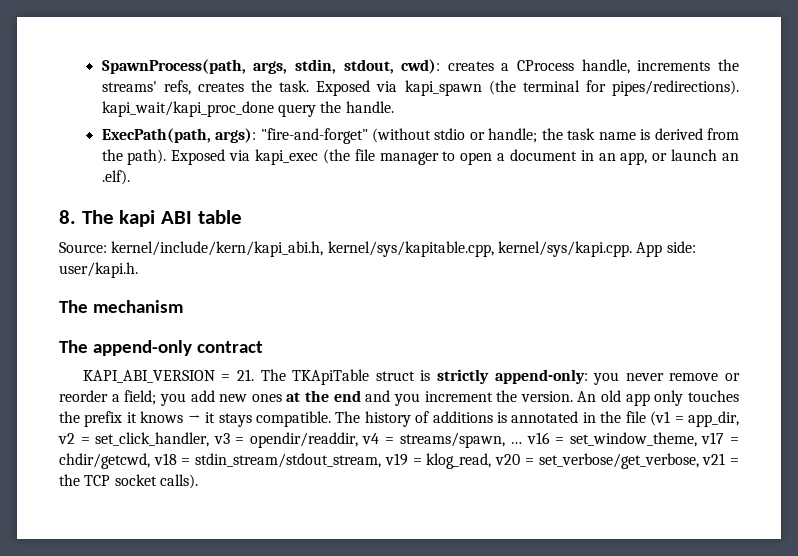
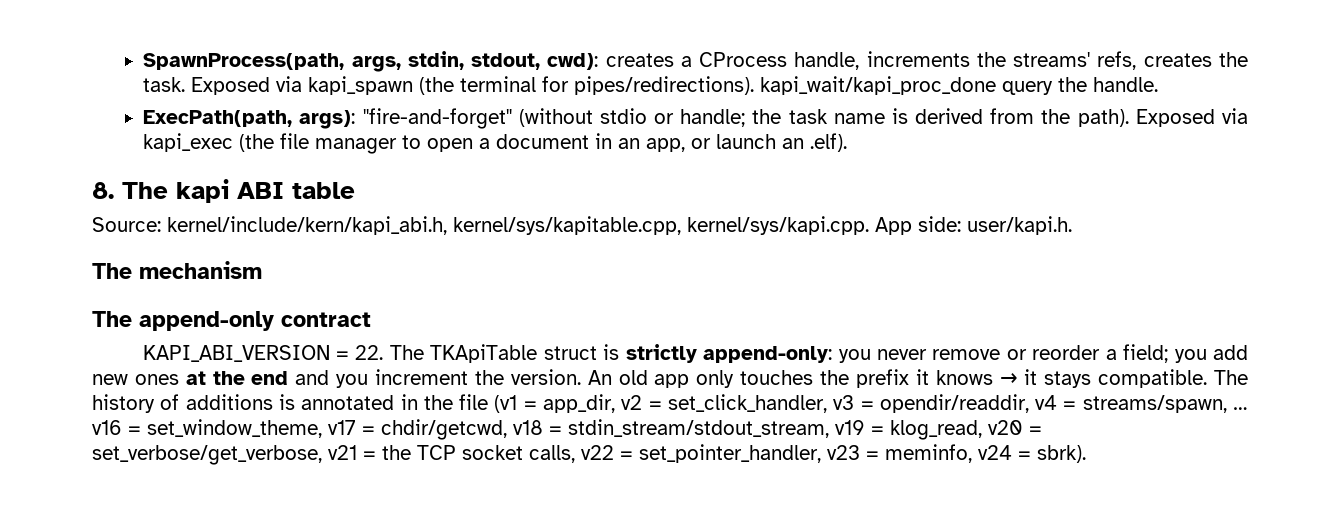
- KAPI_ABI_VERSION = 21. The TKApiTable struct is strictly append-only: you never remove or reorder a field; you add new ones at the end and you increment the version.
+ KAPI_ABI_VERSION = 22. The TKApiTable struct is strictly append-only: you never remove or reorder a field; you add new ones at the end and you increment the version.
- The history of additions is annotated in the file (v1 = app_dir, v2 = set_click_handler, v3 = opendir/readdir, v4 = streams/spawn, … v16 = set_window_theme, v17 = chdir/getcwd, v18 = stdin_stream/stdout_stream, v19 = klog_read, v20 = set_verbose/get_verbose, v21 = the TCP socket calls).
+ The history of additions is annotated in the file (v1 = app_dir, v2 = set_click_handler, v3 = opendir/readdir, v4 = streams/spawn, … v16 = set_window_theme, v17 = chdir/getcwd, v18 = stdin_stream/stdout_stream, v19 = klog_read, v20 = set_verbose/get_verbose, v21 = the TCP socket calls, v22 = set_pointer_handler, v23 = meminfo, v24 = sbrk).

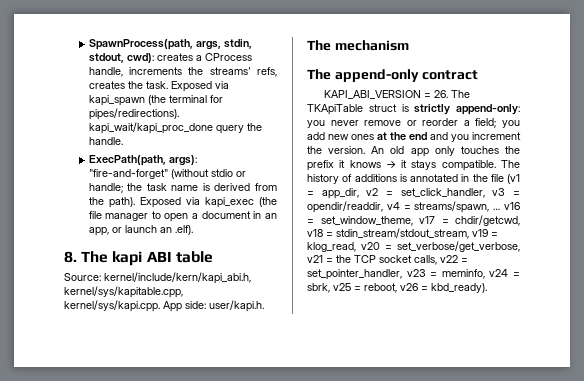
- KAPI_ABI_VERSION = 22. The TKApiTable struct is strictly append-only: you never remove or reorder a field; you add new ones at the end and you increment the version.
+ KAPI_ABI_VERSION = 26. The TKApiTable struct is strictly append-only: you never remove or reorder a field; you add new ones at the end and you increment the version.
- The history of additions is annotated in the file (v1 = app_dir, v2 = set_click_handler, v3 = opendir/readdir, v4 = streams/spawn, … v16 = set_window_theme, v17 = chdir/getcwd, v18 = stdin_stream/stdout_stream, v19 = klog_read, v20 = set_verbose/get_verbose, v21 = the TCP socket calls, v22 = set_pointer_handler, v23 = meminfo, v24 = sbrk).
+ The history of additions is annotated in the file (v1 = app_dir, v2 = set_click_handler, v3 = opendir/readdir, v4 = streams/spawn, … v16 = set_window_theme, v17 = chdir/getcwd, v18 = stdin_stream/stdout_stream, v19 = klog_read, v20 = set_verbose/get_verbose, v21 = the TCP socket calls, v22 = set_pointer_handler, v23 = meminfo, v24 = sbrk, v25 = reboot, v26 = kbd_ready).

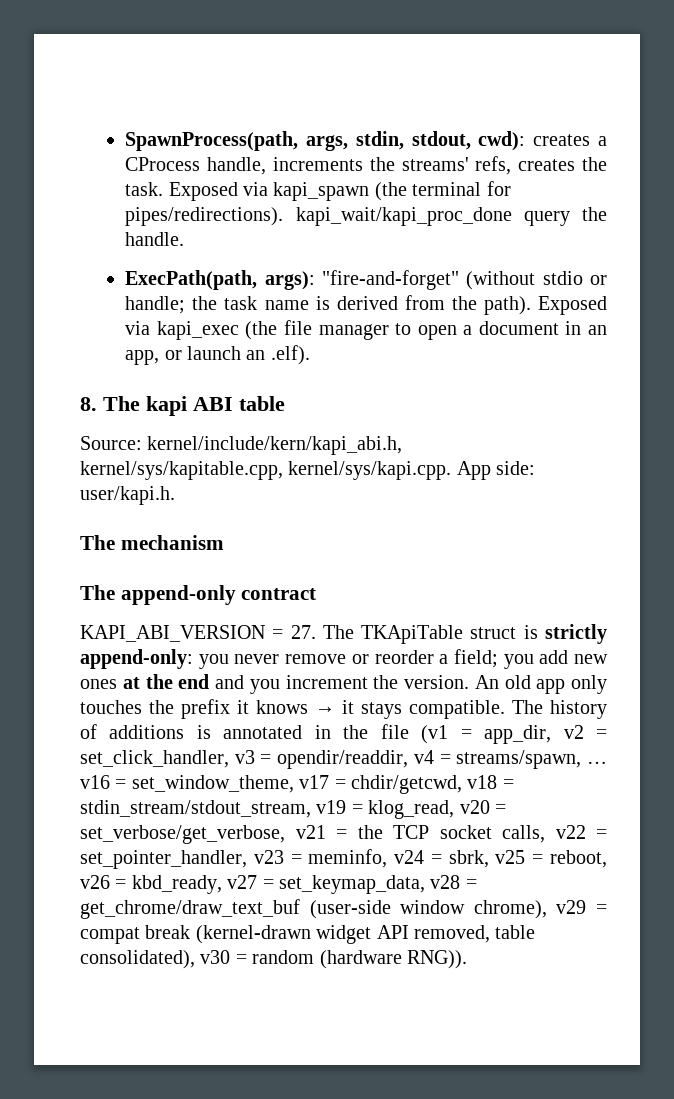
- KAPI_ABI_VERSION = 26. The TKApiTable struct is strictly append-only: you never remove or reorder a field; you add new ones at the end and you increment the version.
+ KAPI_ABI_VERSION = 27. The TKApiTable struct is strictly append-only: you never remove or reorder a field; you add new ones at the end and you increment the version.
- The history of additions is annotated in the file (v1 = app_dir, v2 = set_click_handler, v3 = opendir/readdir, v4 = streams/spawn, … v16 = set_window_theme, v17 = chdir/getcwd, v18 = stdin_stream/stdout_stream, v19 = klog_read, v20 = set_verbose/get_verbose, v21 = the TCP socket calls, v22 = set_pointer_handler, v23 = meminfo, v24 = sbrk, v25 = reboot, v26 = kbd_ready).
+ The history of additions is annotated in the file (v1 = app_dir, v2 = set_click_handler, v3 = opendir/readdir, v4 = streams/spawn, … v16 = set_window_theme, v17 = chdir/getcwd, v18 = stdin_stream/stdout_stream, v19 = klog_read, v20 = set_verbose/get_verbose, v21 = the TCP socket calls, v22 = set_pointer_handler, v23 = meminfo, v24 = sbrk, v25 = reboot, v26 = kbd_ready, v27 = set_keymap_data, v28 = get_chrome/draw_text_buf (user-side window chrome), v29 = compat break (kernel-drawn widget API removed, table consolidated), v30 = random (hardware RNG)).

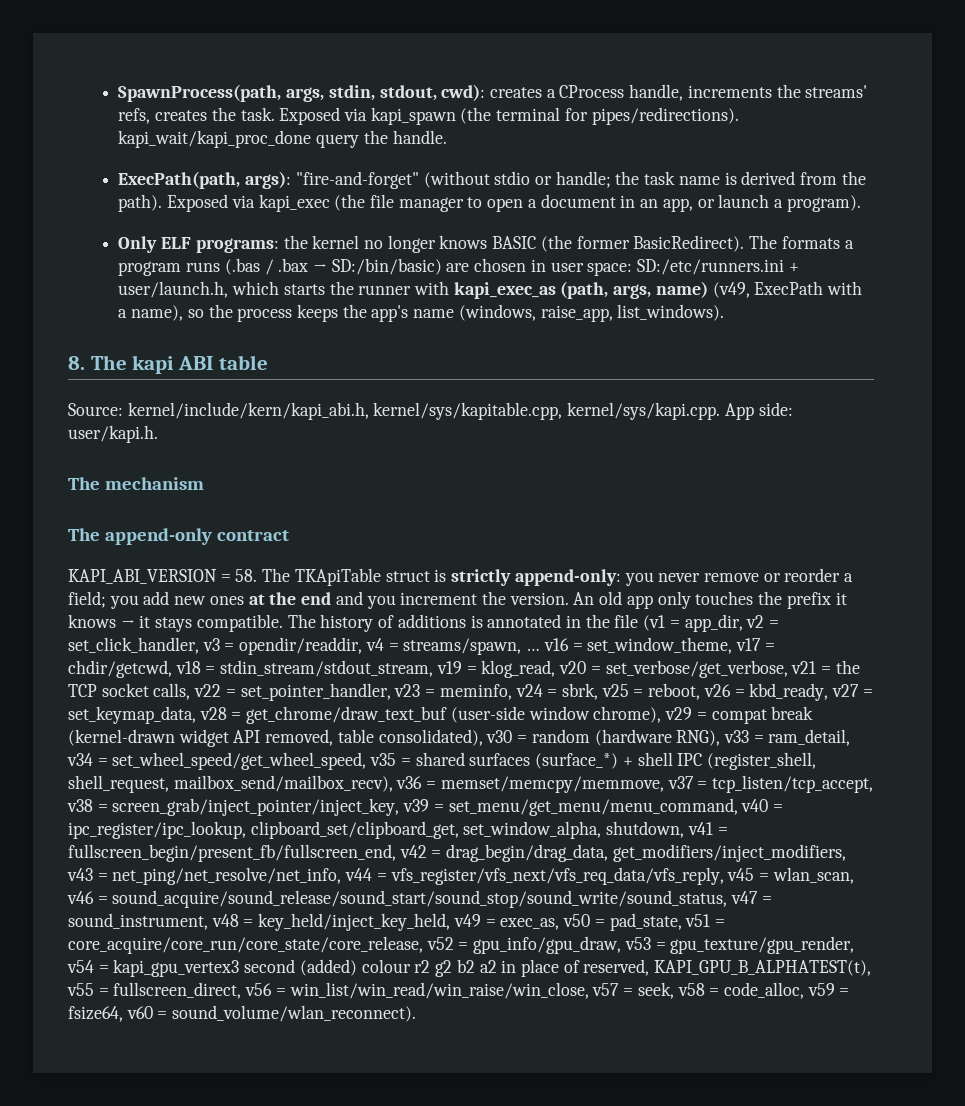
- Exposed via kapi_exec (the file manager to open a document in an app, or launch an .elf).
+ Exposed via kapi_exec (the file manager to open a document in an app, or launch a program).
+ Only ELF programs: the kernel no longer knows BASIC (the former BasicRedirect). The formats a program runs (.bas / .bax → SD:/bin/basic) are chosen in user space: SD:/etc/runners.ini + user/launch.h, which starts the runner with kapi_exec_as (path, args, name) (v49, ExecPath with a name), so the process keeps the app's name (windows, raise_app, list_windows).
- KAPI_ABI_VERSION = 27. The TKApiTable struct is strictly append-only: you never remove or reorder a field; you add new ones at the end and you increment the version.
+ KAPI_ABI_VERSION = 58. The TKApiTable struct is strictly append-only: you never remove or reorder a field; you add new ones at the end and you increment the version.
- The history of additions is annotated in the file (v1 = app_dir, v2 = set_click_handler, v3 = opendir/readdir, v4 = streams/spawn, … v16 = set_window_theme, v17 = chdir/getcwd, v18 = stdin_stream/stdout_stream, v19 = klog_read, v20 = set_verbose/get_verbose, v21 = the TCP socket calls, v22 = set_pointer_handler, v23 = meminfo, v24 = sbrk, v25 = reboot, v26 = kbd_ready, v27 = set_keymap_data, v28 = get_chrome/draw_text_buf (user-side window chrome), v29 = compat break (kernel-drawn widget API removed, table consolidated), v30 = random (hardware RNG)).
+ The history of additions is annotated in the file (v1 = app_dir, v2 = set_click_handler, v3 = opendir/readdir, v4 = streams/spawn, … v16 = set_window_theme, v17 = chdir/getcwd, v18 = stdin_stream/stdout_stream, v19 = klog_read, v20 = set_verbose/get_verbose, v21 = the TCP socket calls, v22 = set_pointer_handler, v23 = meminfo, v24 = sbrk, v25 = reboot, v26 = kbd_ready, v27 = set_keymap_data, v28 = get_chrome/draw_text_buf (user-side window chrome), v29 = compat break (kernel-drawn widget API removed, table consolidated), v30 = random (hardware RNG), v33 = ram_detail, v34 = set_wheel_speed/get_wheel_speed, v35 = shared surfaces (surface_*) + shell IPC (register_shell, shell_request, mailbox_send/mailbox_recv), v36 = memset/memcpy/memmove, v37 = tcp_listen/tcp_accept, v38 = screen_grab/inject_pointer/inject_key, v39 = set_menu/get_menu/menu_command, v40 = ipc_register/ipc_lookup, clipboard_set/clipboard_get, set_window_alpha, shutdown, v41 = fullscreen_begin/present_fb/fullscreen_end, v42 = drag_begin/drag_data, get_modifiers/inject_modifiers, v43 = net_ping/net_resolve/net_info, v44 = vfs_register/vfs_next/vfs_req_data/vfs_reply, v45 = wlan_scan, v46 = sound_acquire/sound_release/sound_start/sound_stop/sound_write/sound_status, v47 = sound_instrument, v48 = key_held/inject_key_held, v49 = exec_as, v50 = pad_state, v51 = core_acquire/core_run/core_state/core_release, v52 = gpu_info/gpu_draw, v53 = gpu_texture/gpu_render, v54 = kapi_gpu_vertex3 second (added) colour r2 g2 b2 a2 in place of reserved, KAPI_GPU_B_ALPHATEST(t), v55 = fullscreen_direct, v56 = win_list/win_read/win_raise/win_close, v57 = seek, v58 = code_alloc, v59 = fsize64, v60 = sound_volume/wlan_reconnect).

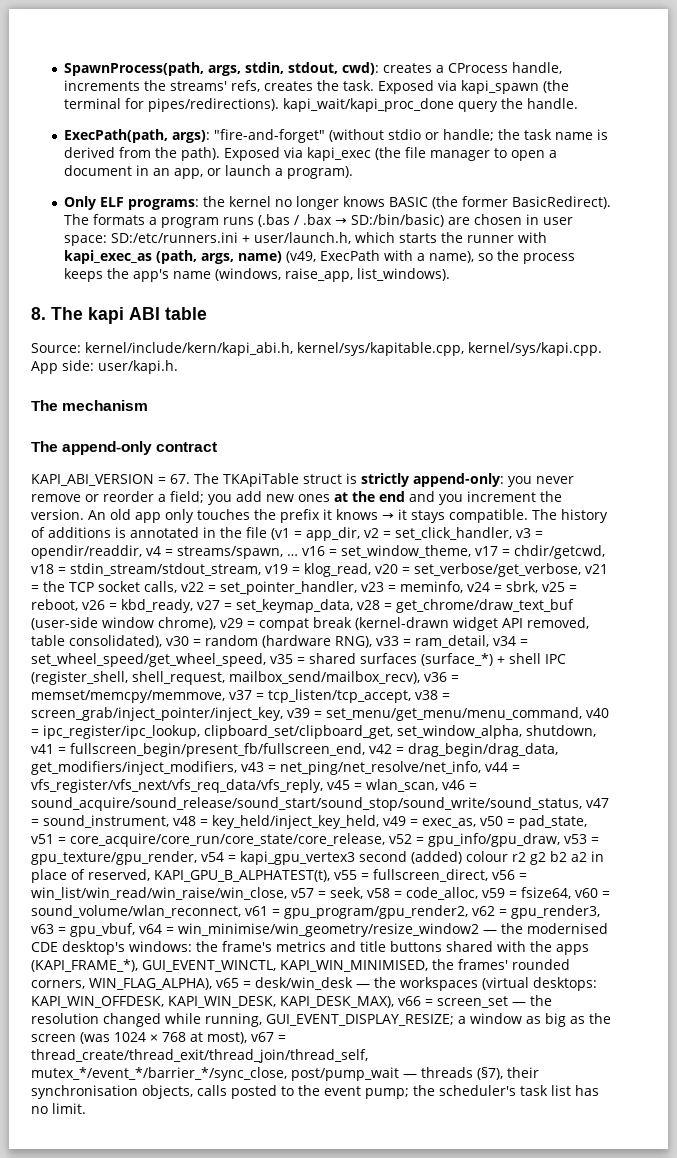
- KAPI_ABI_VERSION = 58. The TKApiTable struct is strictly append-only: you never remove or reorder a field; you add new ones at the end and you increment the version.
+ KAPI_ABI_VERSION = 67. The TKApiTable struct is strictly append-only: you never remove or reorder a field; you add new ones at the end and you increment the version.
- The history of additions is annotated in the file (v1 = app_dir, v2 = set_click_handler, v3 = opendir/readdir, v4 = streams/spawn, … v16 = set_window_theme, v17 = chdir/getcwd, v18 = stdin_stream/stdout_stream, v19 = klog_read, v20 = set_verbose/get_verbose, v21 = the TCP socket calls, v22 = set_pointer_handler, v23 = meminfo, v24 = sbrk, v25 = reboot, v26 = kbd_ready, v27 = set_keymap_data, v28 = get_chrome/draw_text_buf (user-side window chrome), v29 = compat break (kernel-drawn widget API removed, table consolidated), v30 = random (hardware RNG), v33 = ram_detail, v34 = set_wheel_speed/get_wheel_speed, v35 = shared surfaces (surface_*) + shell IPC (register_shell, shell_request, mailbox_send/mailbox_recv), v36 = memset/memcpy/memmove, v37 = tcp_listen/tcp_accept, v38 = screen_grab/inject_pointer/inject_key, v39 = set_menu/get_menu/menu_command, v40 = ipc_register/ipc_lookup, clipboard_set/clipboard_get, set_window_alpha, shutdown, v41 = fullscreen_begin/present_fb/fullscreen_end, v42 = drag_begin/drag_data, get_modifiers/inject_modifiers, v43 = net_ping/net_resolve/net_info, v44 = vfs_register/vfs_next/vfs_req_data/vfs_reply, v45 = wlan_scan, v46 = sound_acquire/sound_release/sound_start/sound_stop/sound_write/sound_status, v47 = sound_instrument, v48 = key_held/inject_key_held, v49 = exec_as, v50 = pad_state, v51 = core_acquire/core_run/core_state/core_release, v52 = gpu_info/gpu_draw, v53 = gpu_texture/gpu_render, v54 = kapi_gpu_vertex3 second (added) colour r2 g2 b2 a2 in place of reserved, KAPI_GPU_B_ALPHATEST(t), v55 = fullscreen_direct, v56 = win_list/win_read/win_raise/win_close, v57 = seek, v58 = code_alloc, v59 = fsize64, v60 = sound_volume/wlan_reconnect).
+ The history of additions is annotated in the file (v1 = app_dir, v2 = set_click_handler, v3 = opendir/readdir, v4 = streams/spawn, … v16 = set_window_theme, v17 = chdir/getcwd, v18 = stdin_stream/stdout_stream, v19 = klog_read, v20 = set_verbose/get_verbose, v21 = the TCP socket calls, v22 = set_pointer_handler, v23 = meminfo, v24 = sbrk, v25 = reboot, v26 = kbd_ready, v27 = set_keymap_data, v28 = get_chrome/draw_text_buf (user-side window chrome), v29 = compat break (kernel-drawn widget API removed, table consolidated), v30 = random (hardware RNG), v33 = ram_detail, v34 = set_wheel_speed/get_wheel_speed, v35 = shared surfaces (surface_*) + shell IPC (register_shell, shell_request, mailbox_send/mailbox_recv), v36 = memset/memcpy/memmove, v37 = tcp_listen/tcp_accept, v38 = screen_grab/inject_pointer/inject_key, v39 = set_menu/get_menu/menu_command, v40 = ipc_register/ipc_lookup, clipboard_set/clipboard_get, set_window_alpha, shutdown, v41 = fullscreen_begin/present_fb/fullscreen_end, v42 = drag_begin/drag_data, get_modifiers/inject_modifiers, v43 = net_ping/net_resolve/net_info, v44 = vfs_register/vfs_next/vfs_req_data/vfs_reply, v45 = wlan_scan, v46 = sound_acquire/sound_release/sound_start/sound_stop/sound_write/sound_status, v47 = sound_instrument, v48 = key_held/inject_key_held, v49 = exec_as, v50 = pad_state, v51 = core_acquire/core_run/core_state/core_release, v52 = gpu_info/gpu_draw, v53 = gpu_texture/gpu_render, v54 = kapi_gpu_vertex3 second (added) colour r2 g2 b2 a2 in place of reserved, KAPI_GPU_B_ALPHATEST(t), v55 = fullscreen_direct, v56 = win_list/win_read/win_raise/win_close, v57 = seek, v58 = code_alloc, v59 = fsize64, v60 = sound_volume/wlan_reconnect, v61 = gpu_program/gpu_render2, v62 = gpu_render3, v63 = gpu_vbuf, v64 = win_minimise/win_geometry/resize_window2 — the modernised CDE desktop's windows: the frame's metrics and title buttons shared with the apps (KAPI_FRAME_*), GUI_EVENT_WINCTL, KAPI_WIN_MINIMISED, the frames' rounded corners, WIN_FLAG_ALPHA), v65 = desk/win_desk — the workspaces (virtual desktops: KAPI_WIN_OFFDESK, KAPI_WIN_DESK, KAPI_DESK_MAX), v66 = screen_set — the resolution changed while running, GUI_EVENT_DISPLAY_RESIZE; a window as big as the screen (was 1024 × 768 at most), v67 = thread_create/thread_exit/thread_join/thread_self, mutex_*/event_*/barrier_*/sync_close, post/pump_wait — threads (§7), their synchronisation objects, calls posted to the event pump; the scheduler's task list has no limit.

